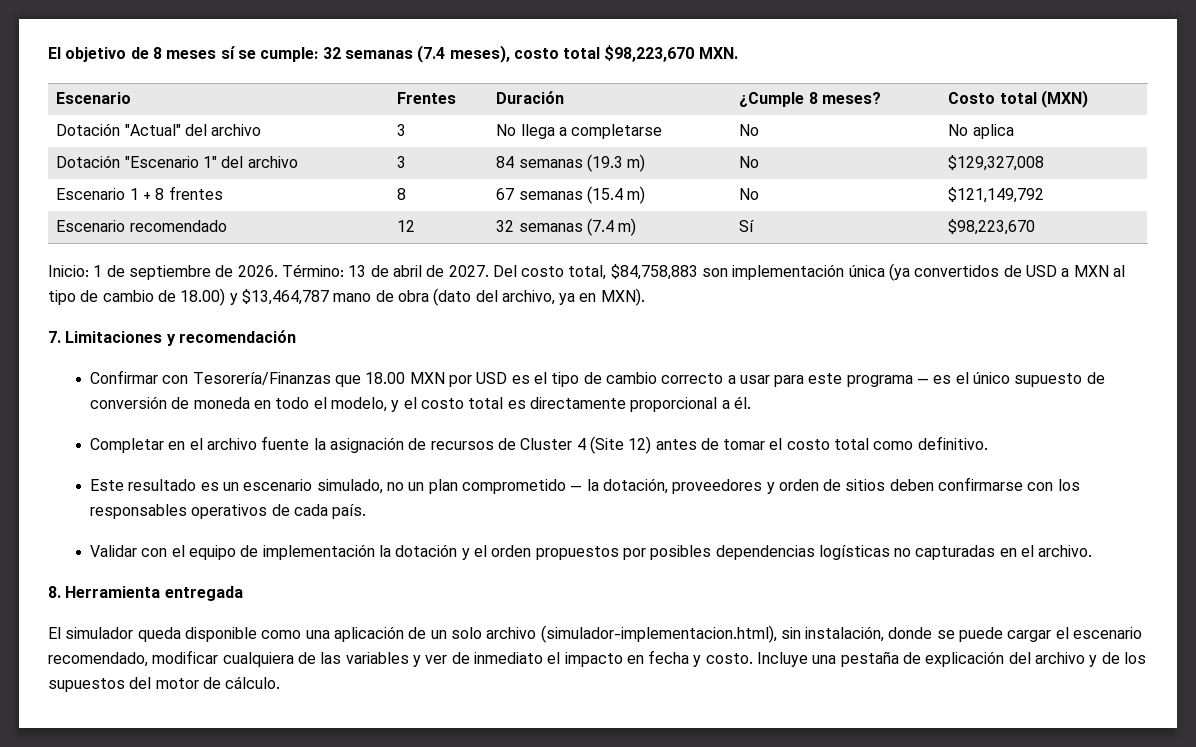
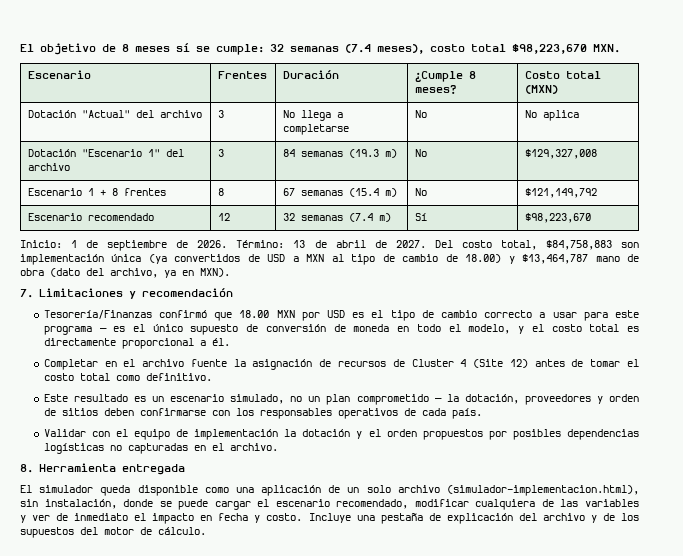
- Confirmar con Tesorería/Finanzas que 18.00 MXN por USD es el tipo de cambio correcto a usar para este programa — es el único supuesto de conversión de moneda en todo el modelo, y el costo total es directamente proporcional a él.
+ Tesorería/Finanzas confirmó que 18.00 MXN por USD es el tipo de cambio correcto a usar para este programa — es el único supuesto de conversión de moneda en todo el modelo, y el costo total es directamente proporcional a él.

